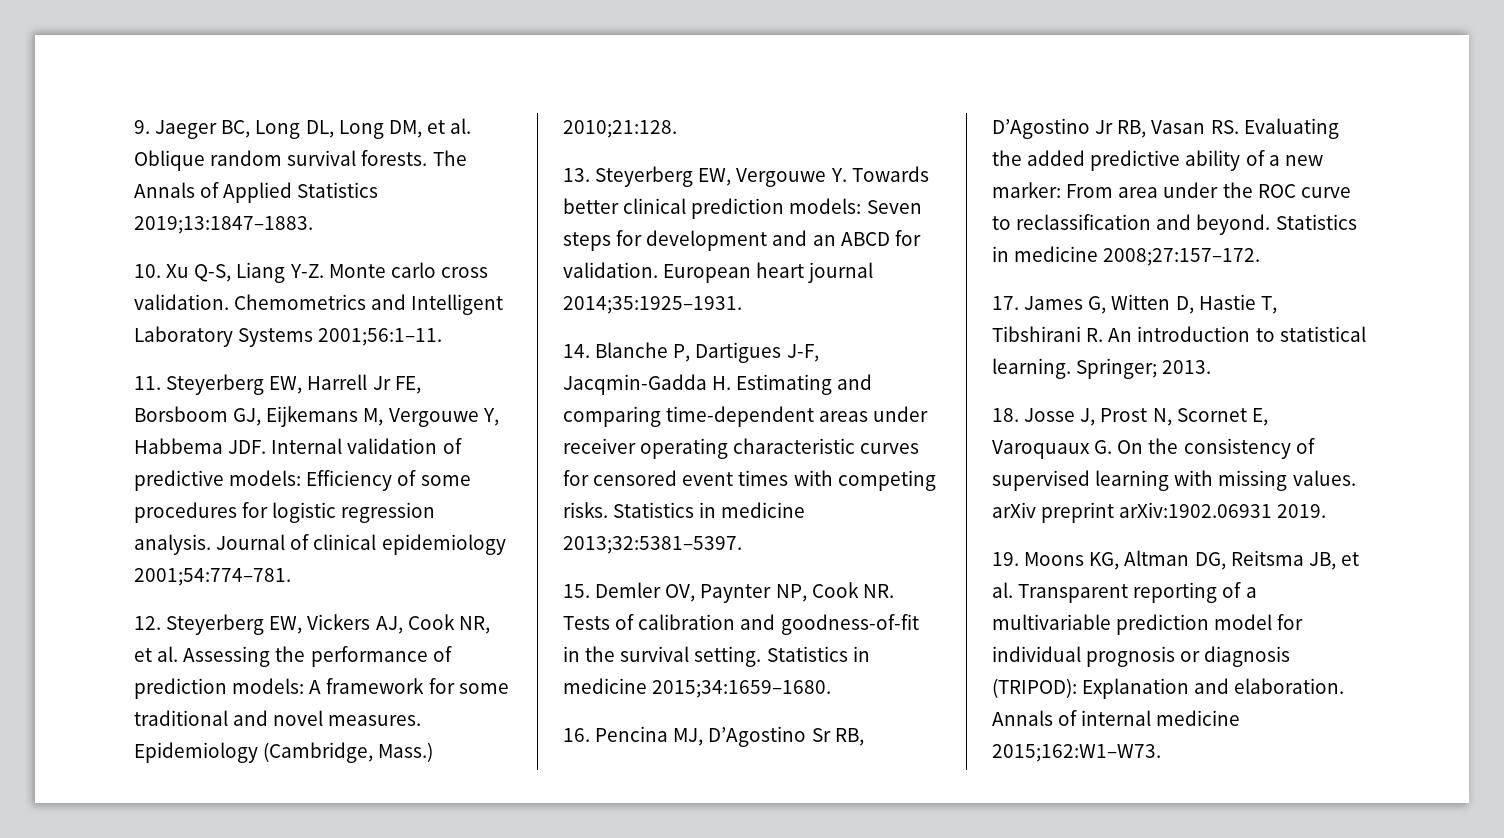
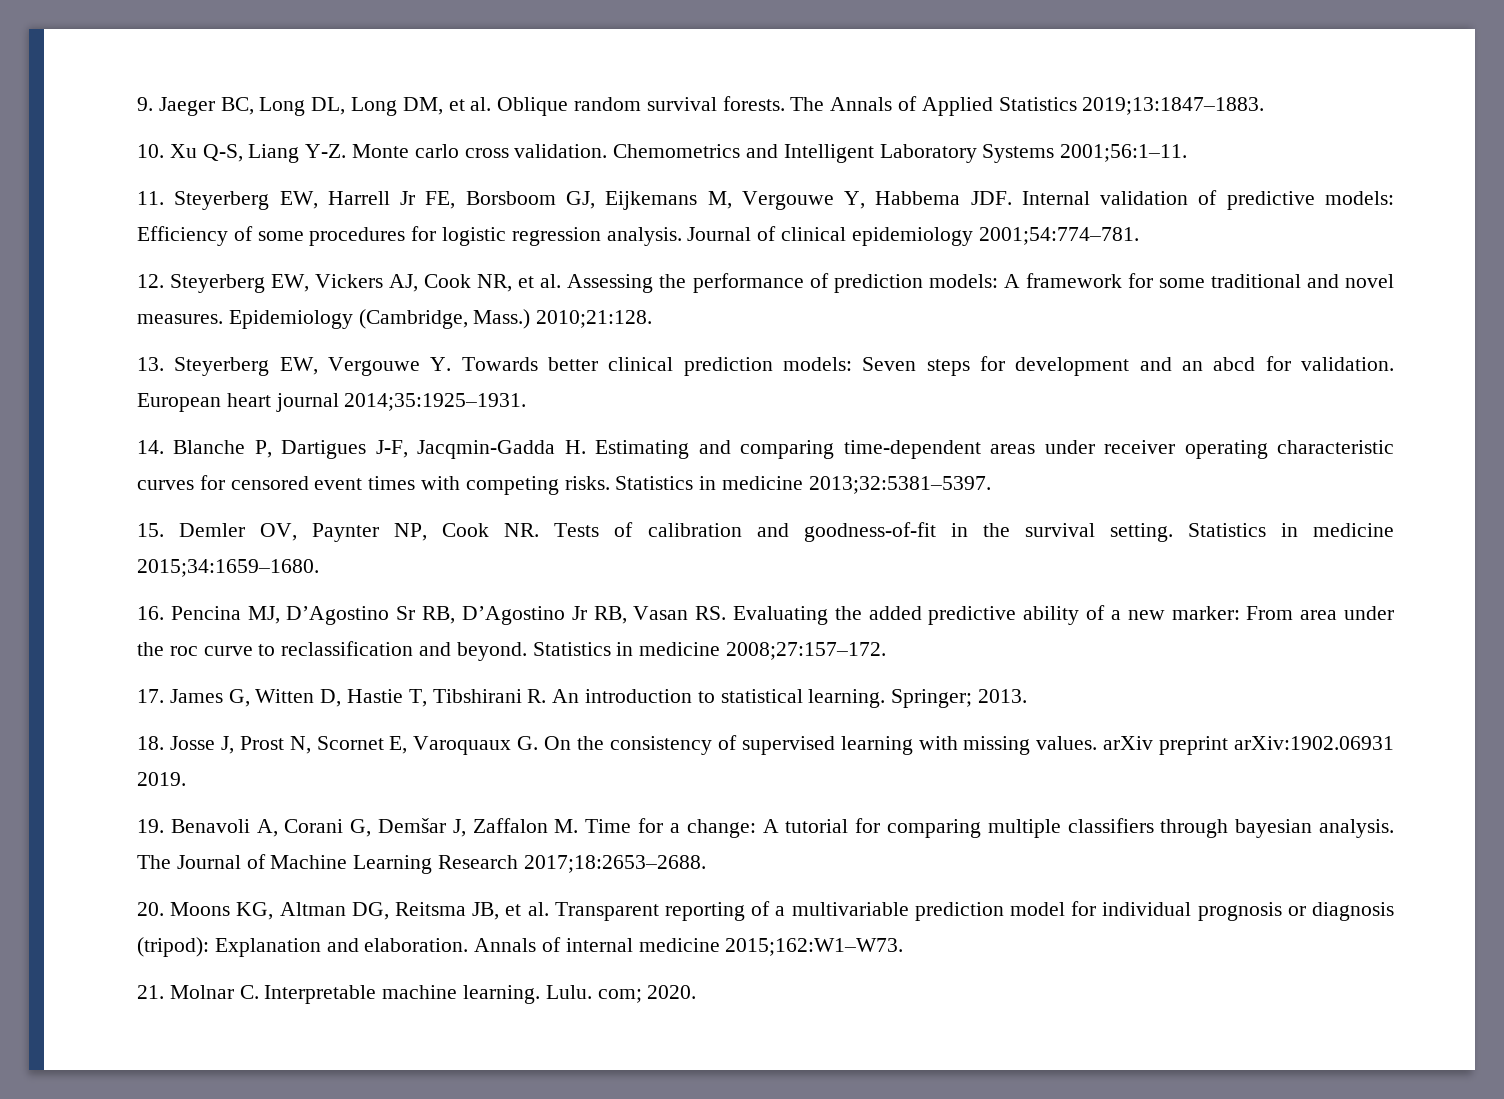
- 13. Steyerberg EW, Vergouwe Y. Towards better clinical prediction models: Seven steps for development and an ABCD for validation.
+ 13. Steyerberg EW, Vergouwe Y. Towards better clinical prediction models: Seven steps for development and an abcd for validation.
- 16. Pencina MJ, D’Agostino Sr RB, D’Agostino Jr RB, Vasan RS. Evaluating the added predictive ability of a new marker: From area under the ROC curve to reclassification and beyond.
+ 16. Pencina MJ, D’Agostino Sr RB, D’Agostino Jr RB, Vasan RS. Evaluating the added predictive ability of a new marker: From area under the roc curve to reclassification and beyond.
- 19. Moons KG, Altman DG, Reitsma JB, et al. Transparent reporting of a multivariable prediction model for individual prognosis or diagnosis (TRIPOD): Explanation and elaboration.
+ 19. Benavoli A, Corani G, Demšar J, Zaffalon M. Time for a change: A tutorial for comparing multiple classifiers through bayesian analysis. The Journal of Machine Learning Research 2017;18:2653–2688.
+ 20. Moons KG, Altman DG, Reitsma JB, et al. Transparent reporting of a multivariable prediction model for individual prognosis or diagnosis (tripod): Explanation and elaboration.
+ 21. Molnar C. Interpretable machine learning. Lulu. com; 2020.

